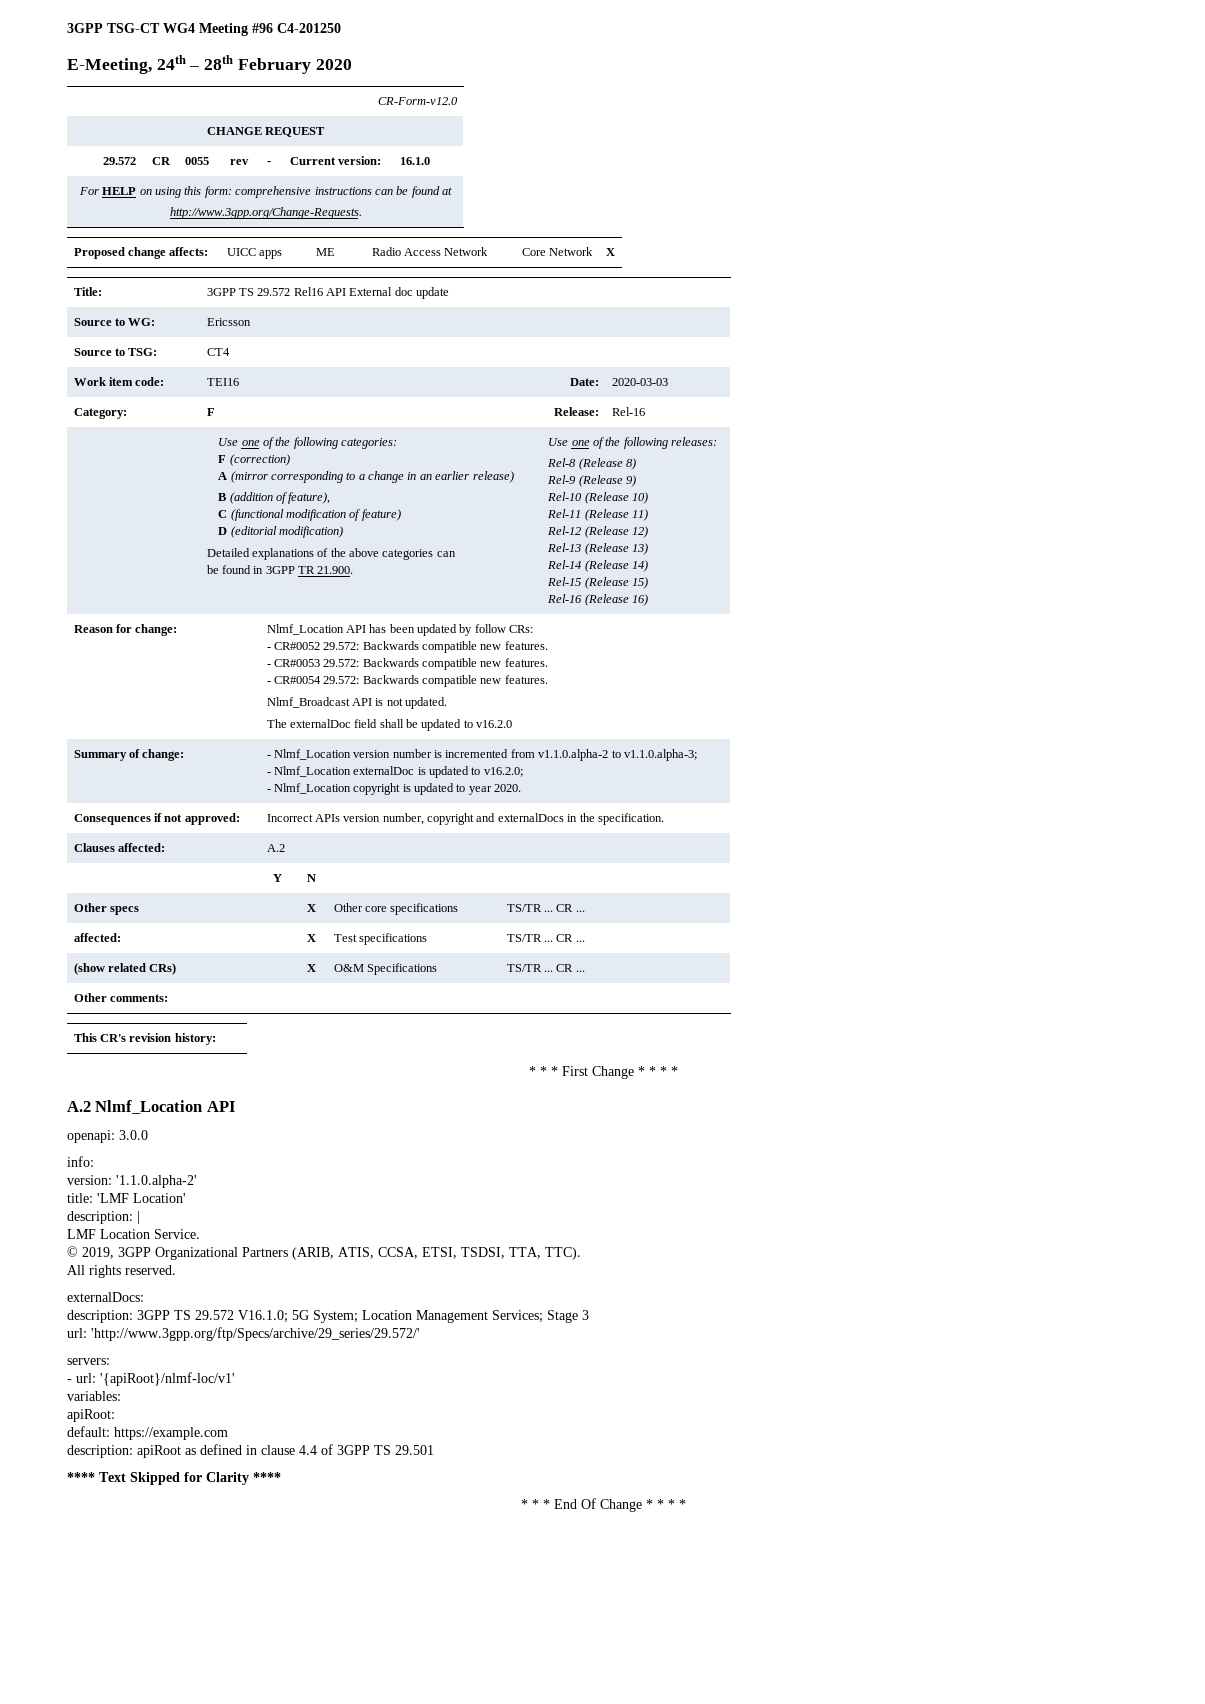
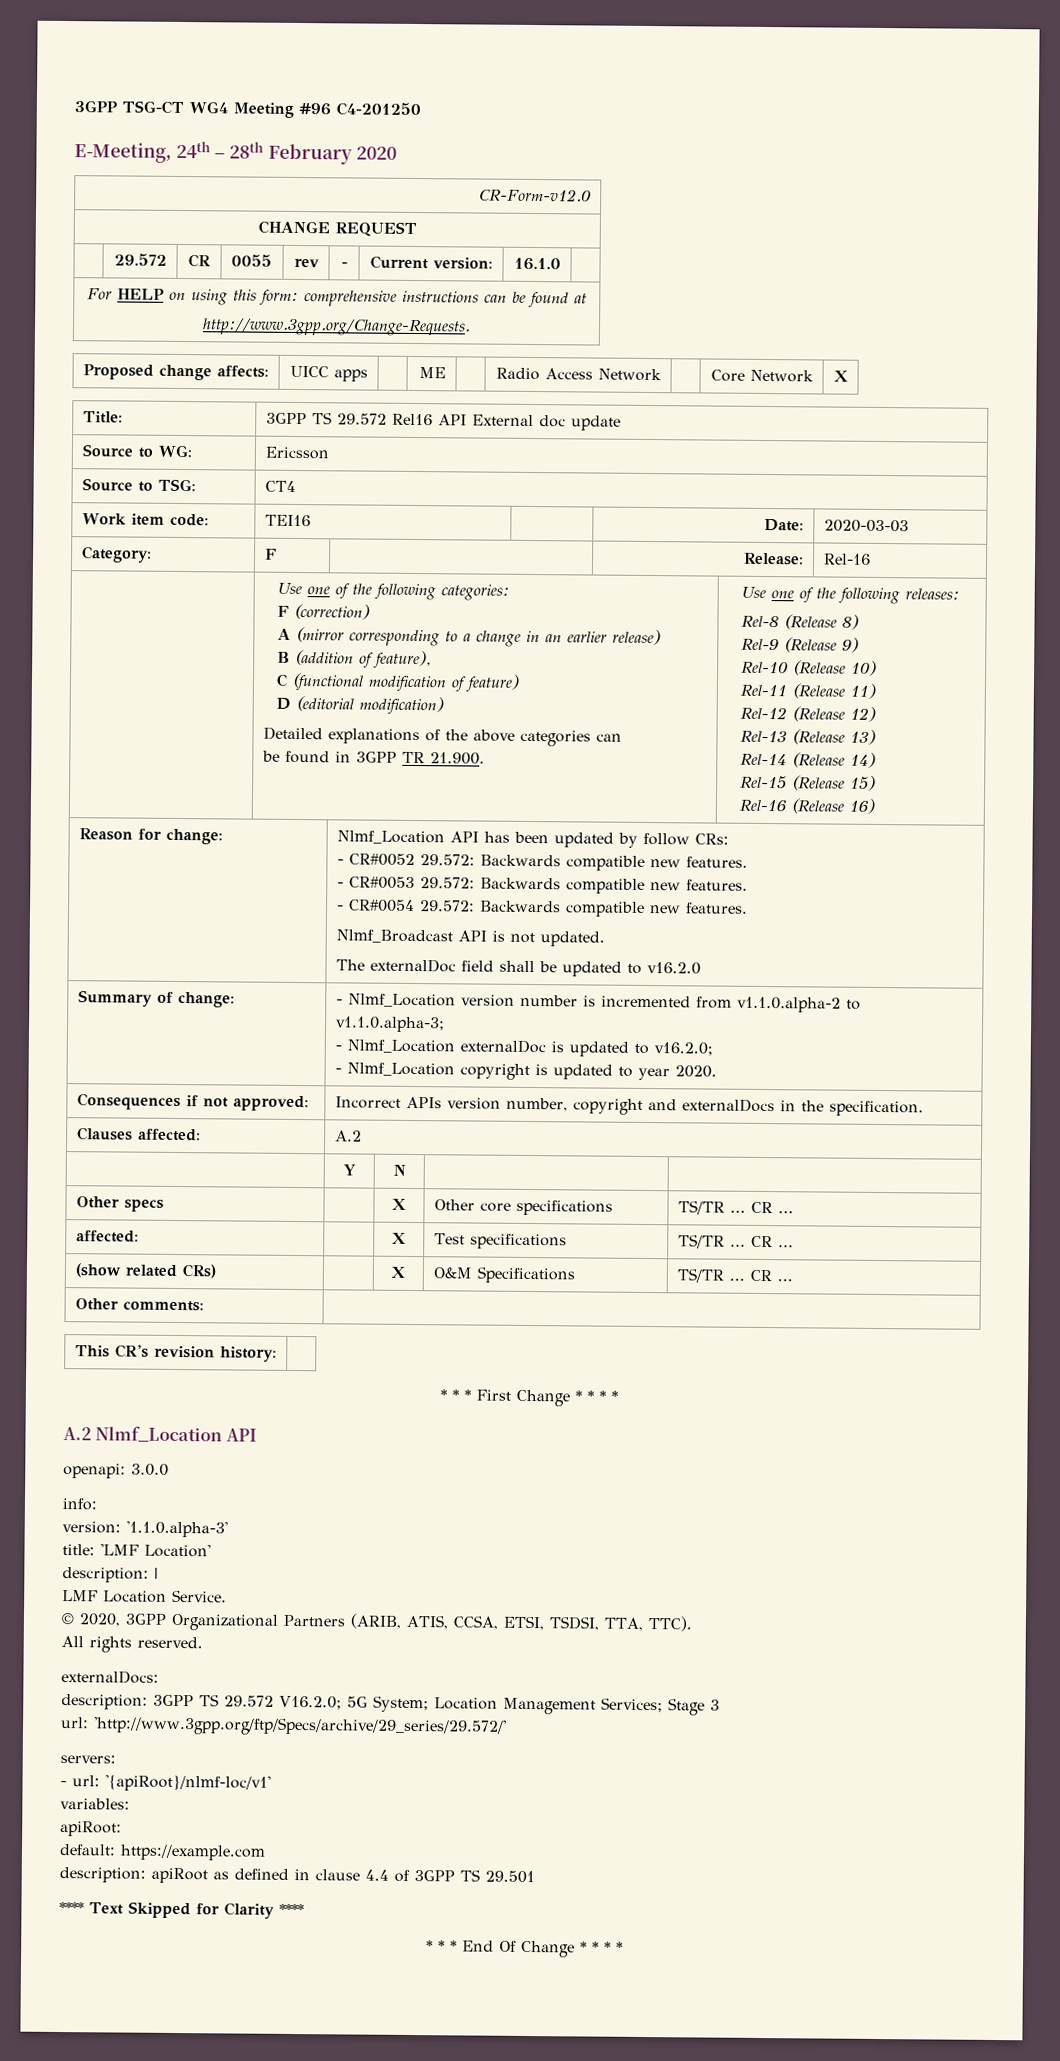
- version: '1.1.0.alpha-2'
+ version: '1.1.0.alpha-3'
- © 2019, 3GPP Organizational Partners (ARIB, ATIS, CCSA, ETSI, TSDSI, TTA, TTC).
+ © 2020, 3GPP Organizational Partners (ARIB, ATIS, CCSA, ETSI, TSDSI, TTA, TTC).
- description: 3GPP TS 29.572 V16.1.0; 5G System; Location Management Services; Stage 3
+ description: 3GPP TS 29.572 V16.2.0; 5G System; Location Management Services; Stage 3

